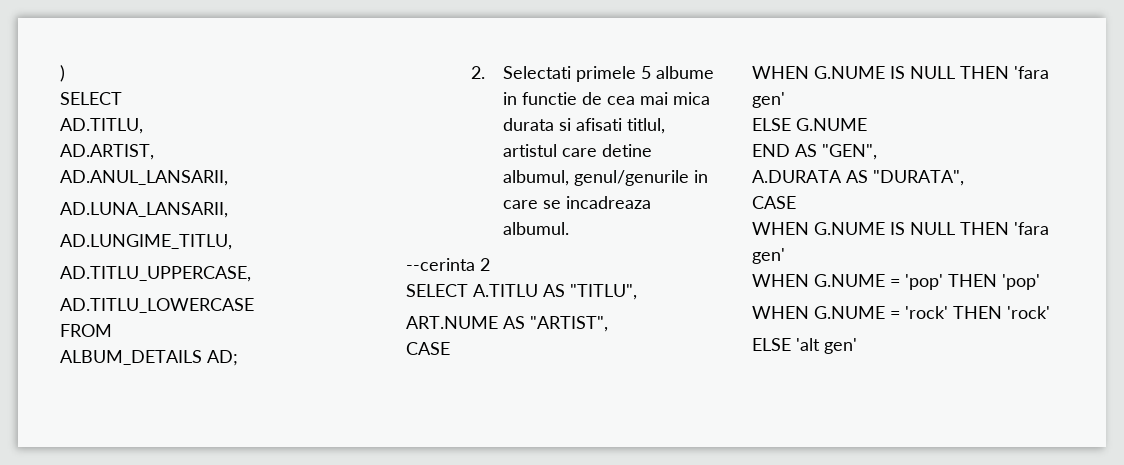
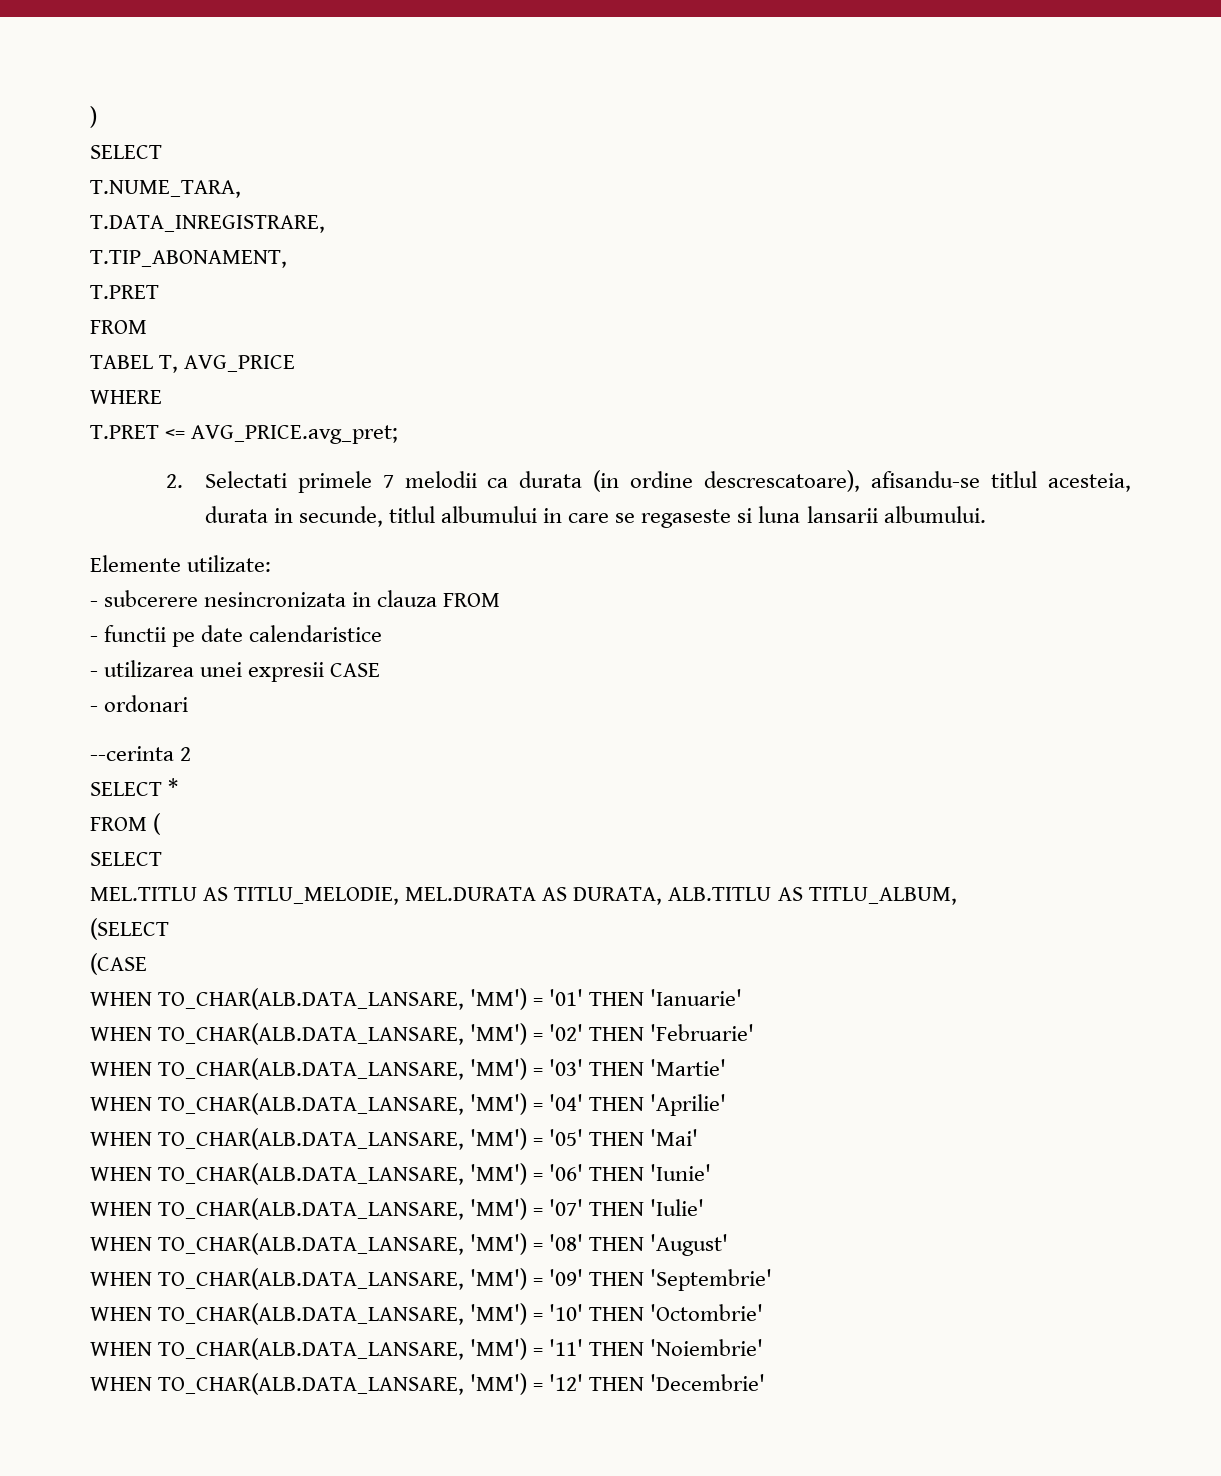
- AD.TITLU,
- AD.ARTIST,
- AD.ANUL_LANSARII,
- AD.LUNA_LANSARII,
- AD.LUNGIME_TITLU,
- AD.TITLU_UPPERCASE,
- AD.TITLU_LOWERCASE
+ T.NUME_TARA,
+ T.DATA_INREGISTRARE,
+ T.TIP_ABONAMENT,
+ T.PRET
  FROM
- ALBUM_DETAILS AD;
- 2. Selectati primele 5 albume in functie de cea mai mica durata si afisati titlul, artistul care detine albumul, genul/genurile in care se incadreaza albumul.
+ TABEL T, AVG_PRICE
+ WHERE
+ T.PRET <= AVG_PRICE.avg_pret;
+ 2. Selectati primele 7 melodii ca durata (in ordine descrescatoare), afisandu-se titlul acesteia, durata in secunde, titlul albumului in care se regaseste si luna lansarii albumului.
+ Elemente utilizate:
+ - subcerere nesincronizata in clauza FROM
+ - functii pe date calendaristice
+ - utilizarea unei expresii CASE
+ - ordonari
  --cerinta 2
- SELECT A.TITLU AS "TITLU",
- ART.NUME AS "ARTIST",
- CASE
- WHEN G.NUME IS NULL THEN 'fara gen'
- ELSE G.NUME
- END AS "GEN",
- A.DURATA AS "DURATA",
- CASE
- WHEN G.NUME IS NULL THEN 'fara gen'
- WHEN G.NUME = 'pop' THEN 'pop'
- WHEN G.NUME = 'rock' THEN 'rock'
- ELSE 'alt gen'
+ SELECT *
+ FROM (
+ SELECT
+ MEL.TITLU AS TITLU_MELODIE, MEL.DURATA AS DURATA, ALB.TITLU AS TITLU_ALBUM,
+ (SELECT
+ (CASE
+ WHEN TO_CHAR(ALB.DATA_LANSARE, 'MM') = '01' THEN 'Ianuarie'
+ WHEN TO_CHAR(ALB.DATA_LANSARE, 'MM') = '02' THEN 'Februarie'
+ WHEN TO_CHAR(ALB.DATA_LANSARE, 'MM') = '03' THEN 'Martie'
+ WHEN TO_CHAR(ALB.DATA_LANSARE, 'MM') = '04' THEN 'Aprilie'
+ WHEN TO_CHAR(ALB.DATA_LANSARE, 'MM') = '05' THEN 'Mai'
+ WHEN TO_CHAR(ALB.DATA_LANSARE, 'MM') = '06' THEN 'Iunie'
+ WHEN TO_CHAR(ALB.DATA_LANSARE, 'MM') = '07' THEN 'Iulie'
+ WHEN TO_CHAR(ALB.DATA_LANSARE, 'MM') = '08' THEN 'August'
+ WHEN TO_CHAR(ALB.DATA_LANSARE, 'MM') = '09' THEN 'Septembrie'
+ WHEN TO_CHAR(ALB.DATA_LANSARE, 'MM') = '10' THEN 'Octombrie'
+ WHEN TO_CHAR(ALB.DATA_LANSARE, 'MM') = '11' THEN 'Noiembrie'
+ WHEN TO_CHAR(ALB.DATA_LANSARE, 'MM') = '12' THEN 'Decembrie'

